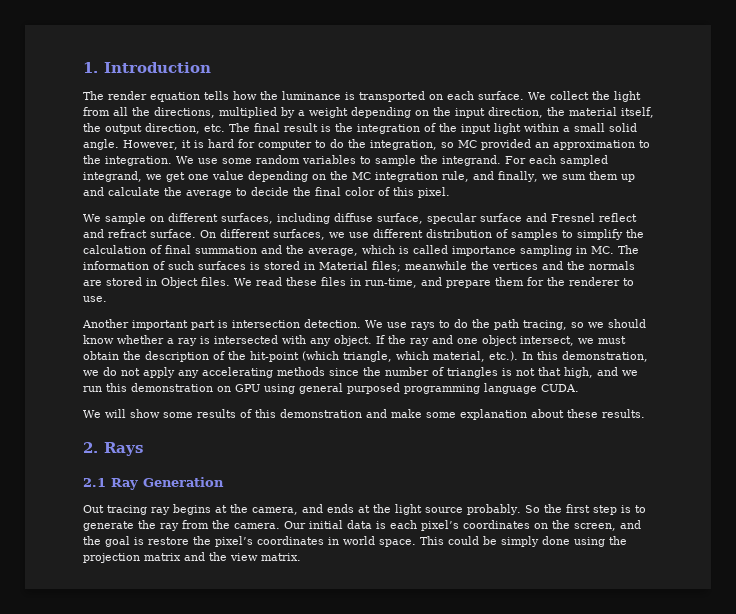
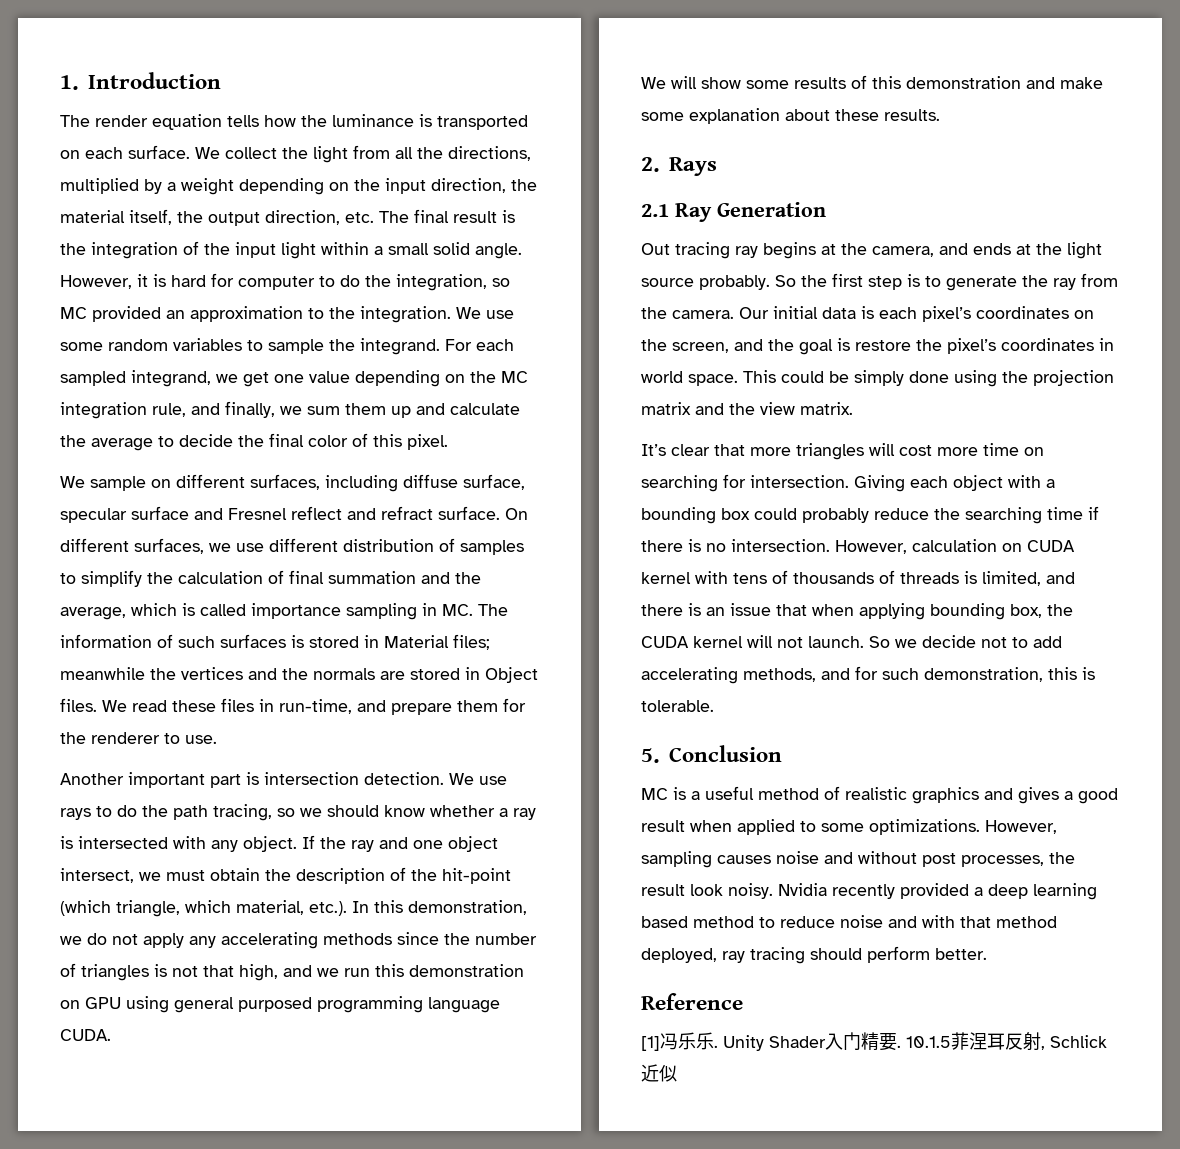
+ It’s clear that more triangles will cost more time on searching for intersection. Giving each object with a bounding box could probably reduce the searching time if there is no intersection. However, calculation on CUDA kernel with tens of thousands of threads is limited, and there is an issue that when applying bounding box, the CUDA kernel will not launch. So we decide not to add accelerating methods, and for such demonstration, this is tolerable.
+ 5. Conclusion
+ MC is a useful method of realistic graphics and gives a good result when applied to some optimizations. However, sampling causes noise and without post processes, the result look noisy. Nvidia recently provided a deep learning based method to reduce noise and with that method deployed, ray tracing should perform better.
+ Reference
+ [1]冯乐乐. Unity Shader入门精要. 10.1.5菲涅耳反射, Schlick近似

